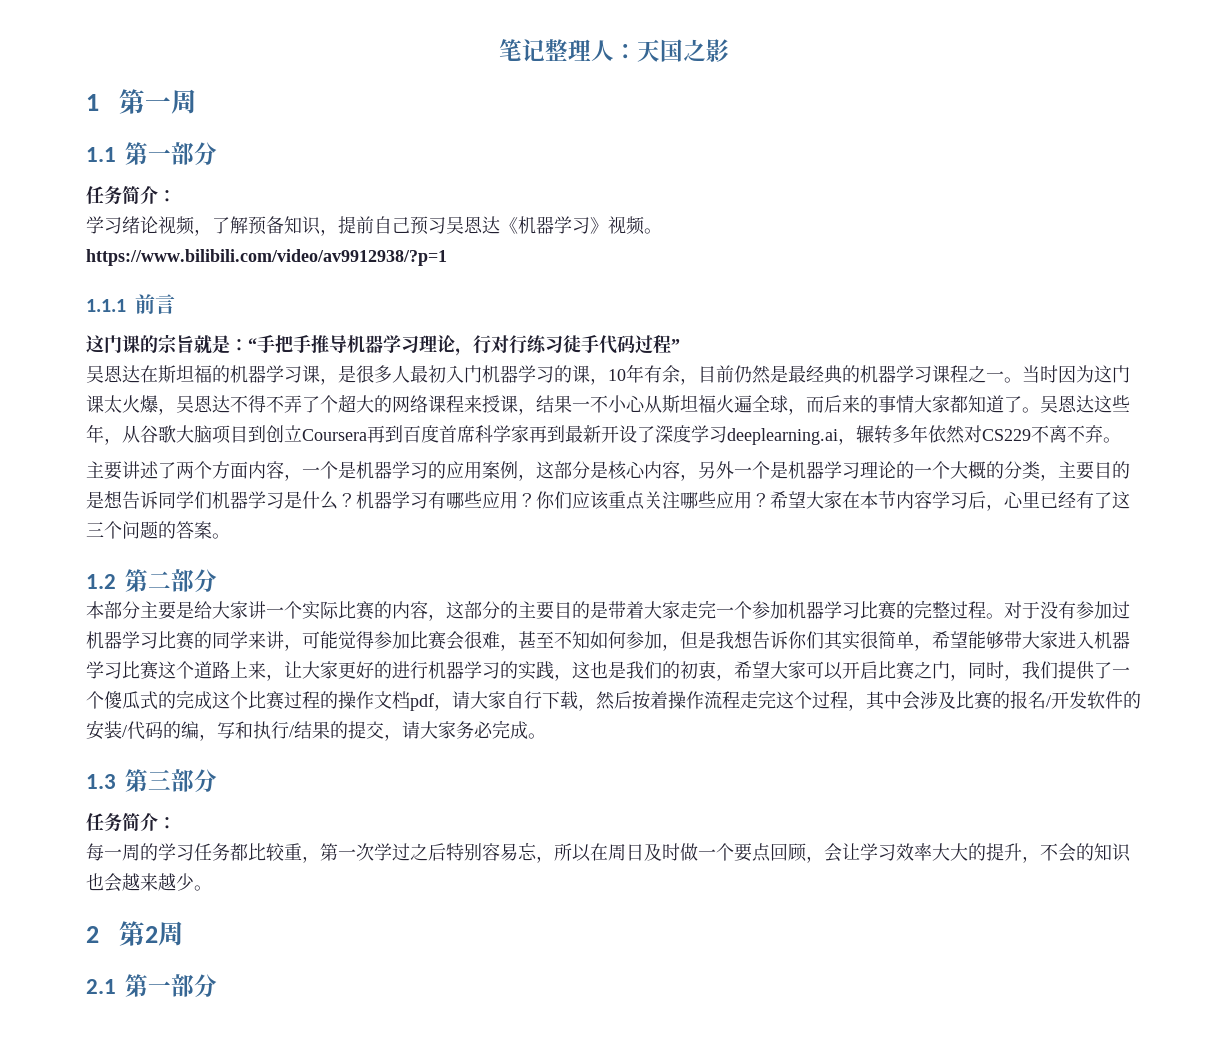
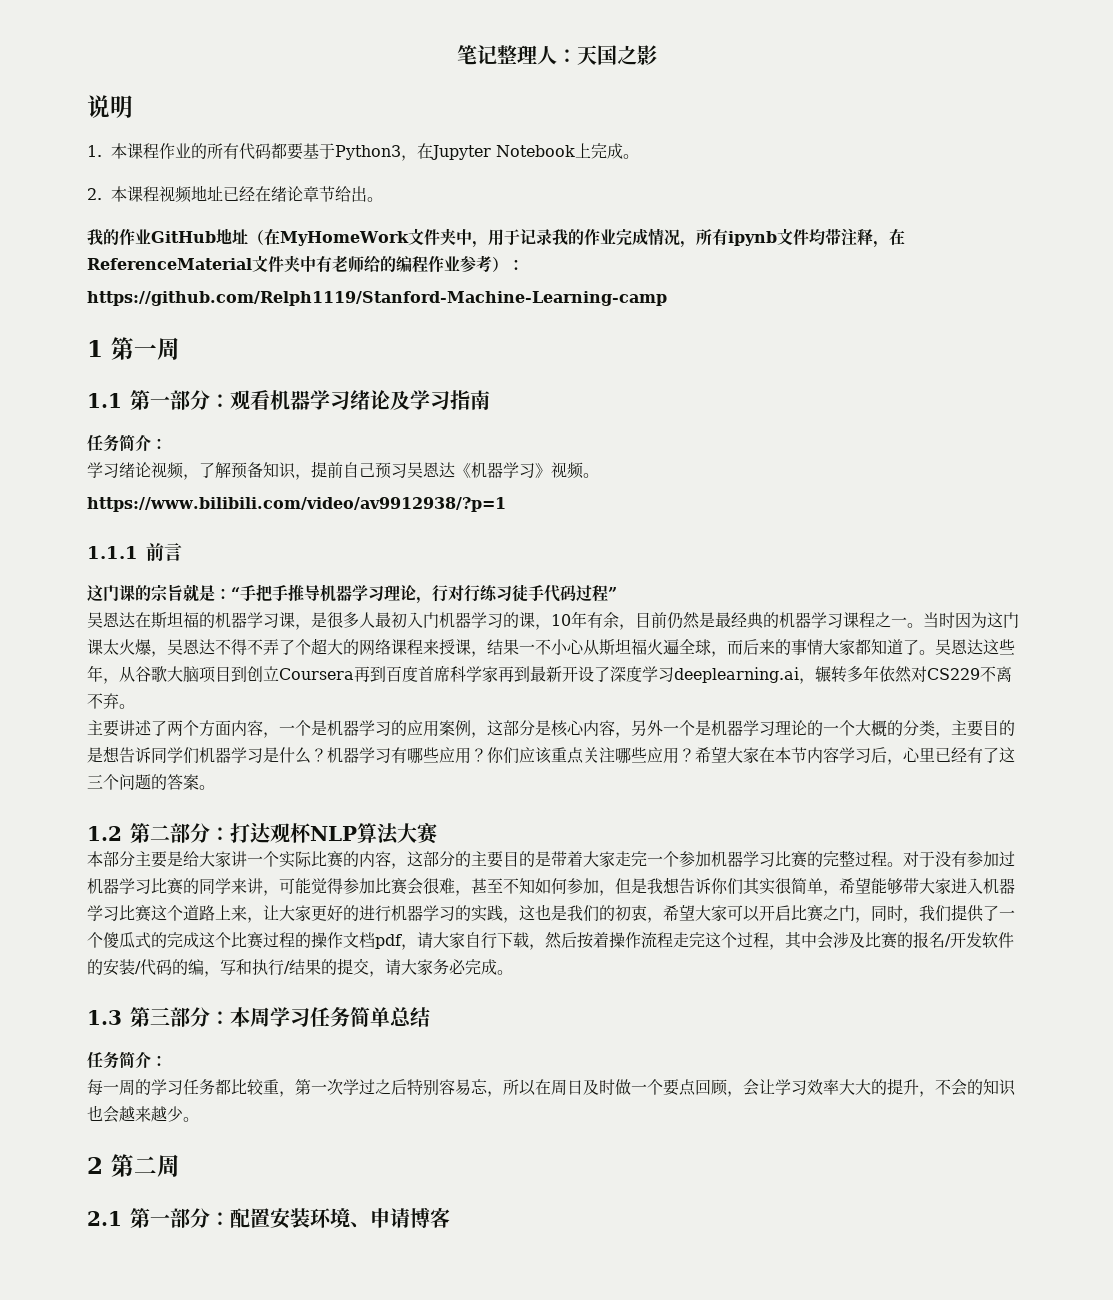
+ 说明
+ 1.本课程作业的所有代码都要基于Python3，在Jupyter Notebook上完成。
+ 2.本课程视频地址已经在绪论章节给出。
+ 我的作业GitHub地址（在MyHomeWork文件夹中，用于记录我的作业完成情况，所有ipynb文件均带注释，在ReferenceMaterial文件夹中有老师给的编程作业参考）：
+ https://github.com/Relph1119/Stanford-Machine-Learning-camp
- 1.1第一部分
+ 1.1第一部分：观看机器学习绪论及学习指南
- 1.2第二部分
+ 1.2第二部分：打达观杯NLP算法大赛
- 1.3第三部分
+ 1.3第三部分：本周学习任务简单总结
- 2第2周
+ 2第二周
- 2.1第一部分
+ 2.1第一部分：配置安装环境、申请博客

